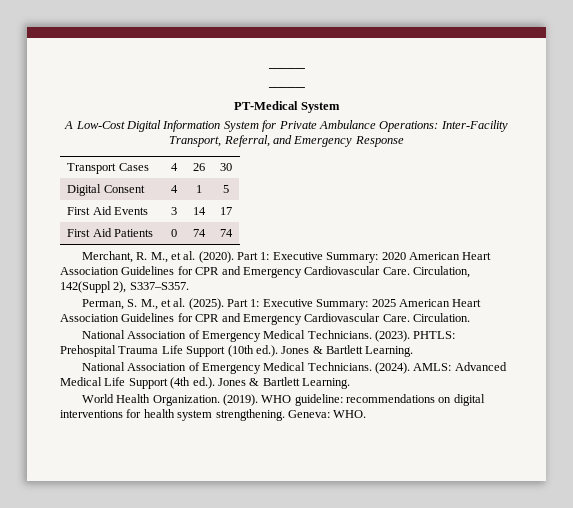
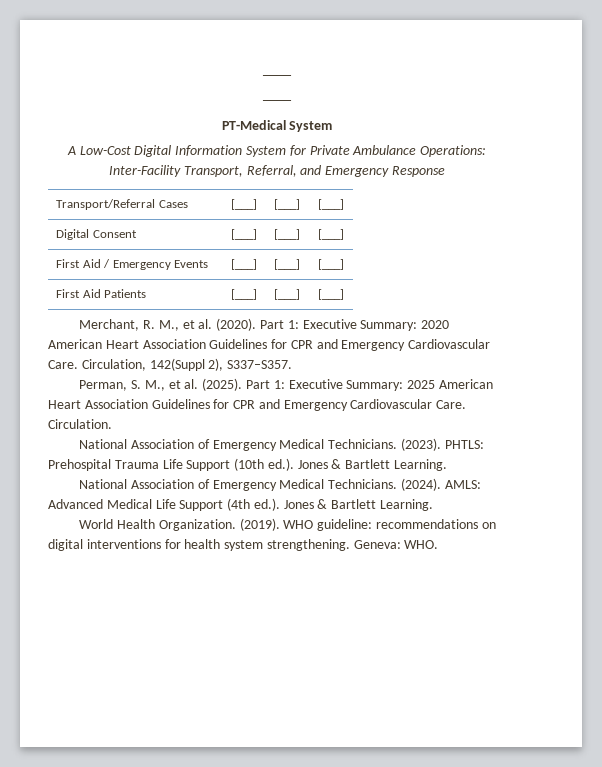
- Transport Cases | 4 | 26 | 30
+ Transport/Referral Cases | [___] | [___] | [___]
- Digital Consent | 4 | 1 | 5
- First Aid Events | 3 | 14 | 17
+ Digital Consent | [___] | [___] | [___]
+ First Aid / Emergency Events | [___] | [___] | [___]
- First Aid Patients | 0 | 74 | 74
+ First Aid Patients | [___] | [___] | [___]

